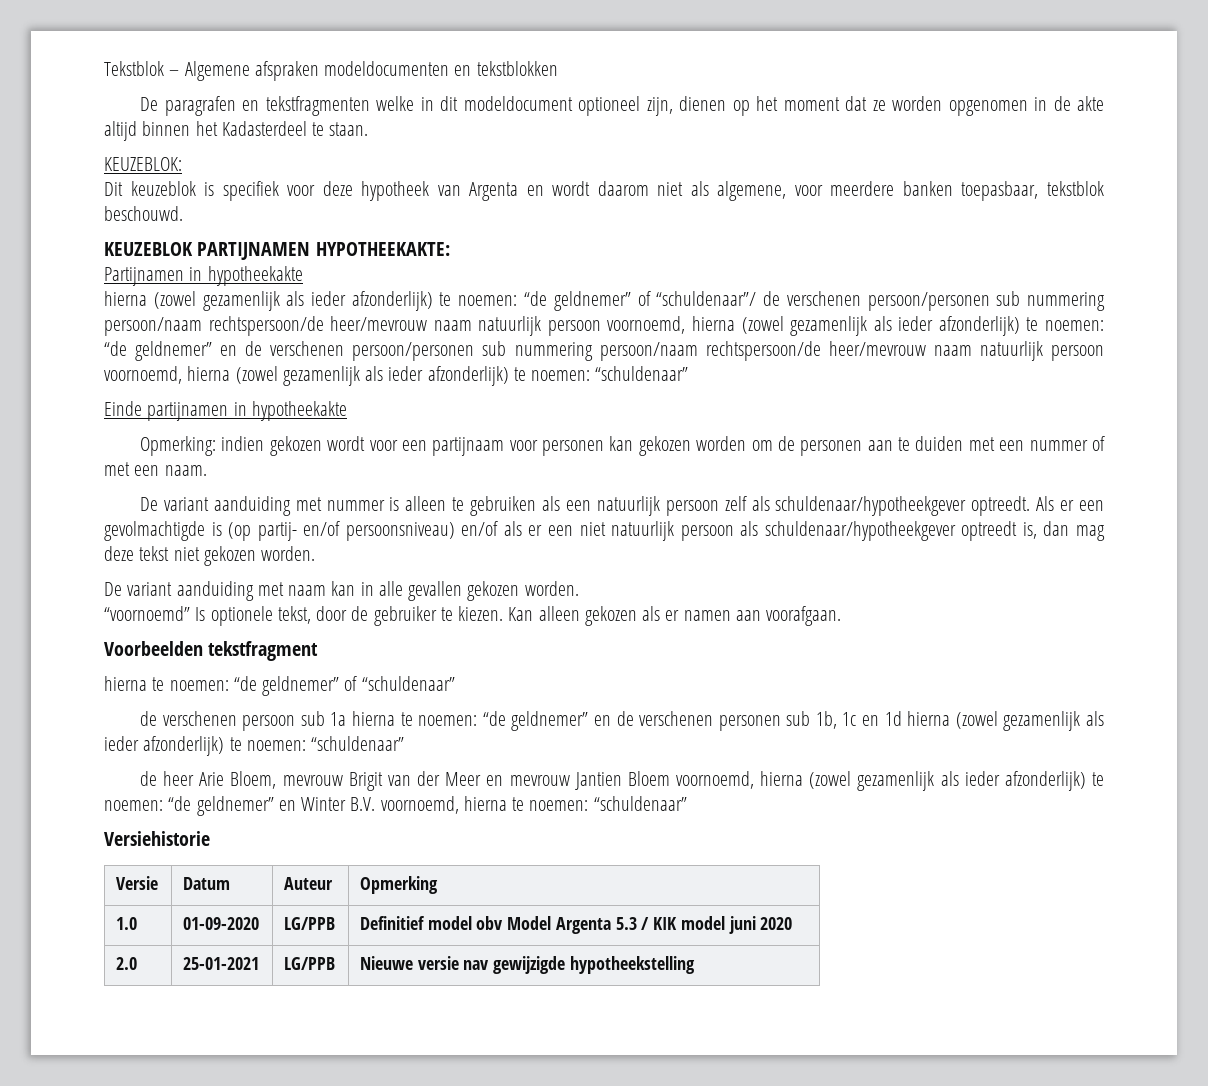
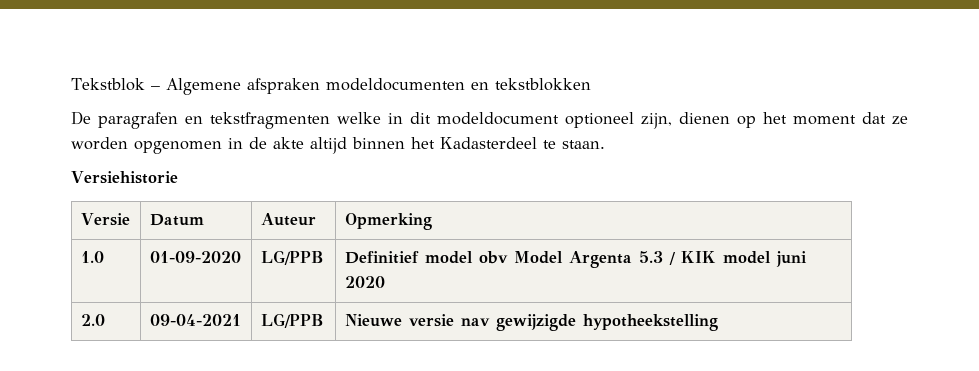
- KEUZEBLOK:
- Dit keuzeblok is specifiek voor deze hypotheek van Argenta en wordt daarom niet als algemene, voor meerdere banken toepasbaar, tekstblok beschouwd.
- KEUZEBLOK PARTIJNAMEN HYPOTHEEKAKTE:
- Partijnamen in hypotheekakte
- hierna (zowel gezamenlijk als ieder afzonderlijk) te noemen: “de geldnemer” of “schuldenaar”/ de verschenen persoon/personen sub nummering persoon/naam rechtspersoon/de heer/mevrouw naam natuurlijk persoon voornoemd, hierna (zowel gezamenlijk als ieder afzonderlijk) te noemen: “de geldnemer” en de verschenen persoon/personen sub nummering persoon/naam rechtspersoon/de heer/mevrouw naam natuurlijk persoon voornoemd, hierna (zowel gezamenlijk als ieder afzonderlijk) te noemen: “schuldenaar”
- Einde partijnamen in hypotheekakte
- Opmerking: indien gekozen wordt voor een partijnaam voor personen kan gekozen worden om de personen aan te duiden met een nummer of met een naam.
- De variant aanduiding met nummer is alleen te gebruiken als een natuurlijk persoon zelf als schuldenaar/hypotheekgever optreedt. Als er een gevolmachtigde is (op partij- en/of persoonsniveau) en/of als er een niet natuurlijk persoon als schuldenaar/hypotheekgever optreedt is, dan mag deze tekst niet gekozen worden.
- De variant aanduiding met naam kan in alle gevallen gekozen worden.
- “voornoemd” Is optionele tekst, door de gebruiker te kiezen. Kan alleen gekozen als er namen aan voorafgaan.
- Voorbeelden tekstfragment
- hierna te noemen: “de geldnemer” of “schuldenaar”
- de verschenen persoon sub 1a hierna te noemen: “de geldnemer” en de verschenen personen sub 1b, 1c en 1d hierna (zowel gezamenlijk als ieder afzonderlijk) te noemen: “schuldenaar”
- de heer Arie Bloem, mevrouw Brigit van der Meer en mevrouw Jantien Bloem voornoemd, hierna (zowel gezamenlijk als ieder afzonderlijk) te noemen: “de geldnemer” en Winter B.V. voornoemd, hierna te noemen: “schuldenaar”
- 2.0 | 25-01-2021 | LG/PPB | Nieuwe versie nav gewijzigde hypotheekstelling
+ 2.0 | 09-04-2021 | LG/PPB | Nieuwe versie nav gewijzigde hypotheekstelling

